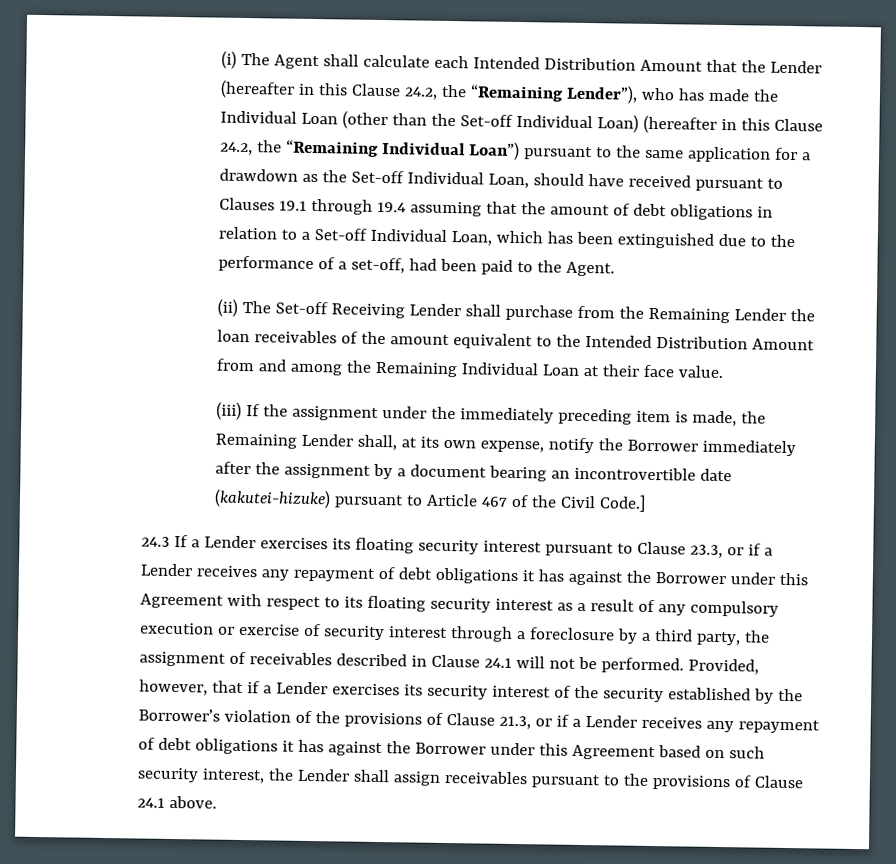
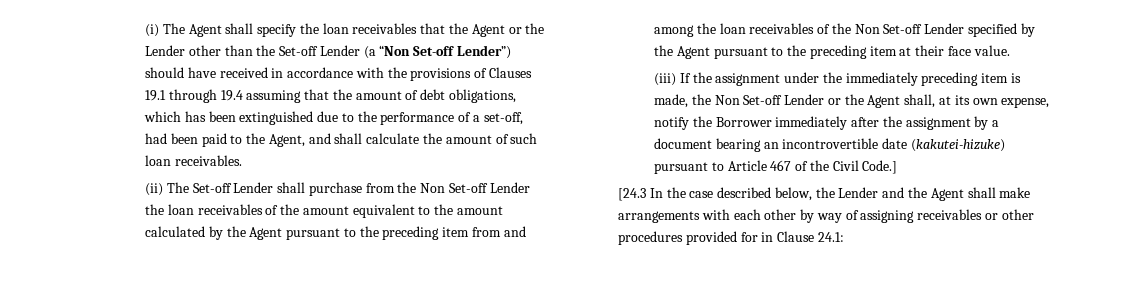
- (i) The Agent shall calculate each Intended Distribution Amount that the Lender (hereafter in this Clause 24.2, the “Remaining Lender”), who has made the Individual Loan (other than the Set-off Individual Loan) (hereafter in this Clause 24.2, the “Remaining Individual Loan”) pursuant to the same application for a drawdown as the Set-off Individual Loan, should have received pursuant to Clauses 19.1 through 19.4 assuming that the amount of debt obligations in relation to a Set-off Individual Loan, which has been extinguished due to the performance of a set-off, had been paid to the Agent.
+ (i) The Agent shall specify the loan receivables that the Agent or the Lender other than the Set-off Lender (a “Non Set-off Lender”) should have received in accordance with the provisions of Clauses 19.1 through 19.4 assuming that the amount of debt obligations, which has been extinguished due to the performance of a set-off, had been paid to the Agent, and shall calculate the amount of such loan receivables.
- (ii) The Set-off Receiving Lender shall purchase from the Remaining Lender the loan receivables of the amount equivalent to the Intended Distribution Amount from and among the Remaining Individual Loan at their face value.
+ (ii) The Set-off Lender shall purchase from the Non Set-off Lender the loan receivables of the amount equivalent to the amount calculated by the Agent pursuant to the preceding item from and among the loan receivables of the Non Set-off Lender specified by the Agent pursuant to the preceding item at their face value.
- (iii) If the assignment under the immediately preceding item is made, the Remaining Lender shall, at its own expense, notify the Borrower immediately after the assignment by a document bearing an incontrovertible date (kakutei-hizuke) pursuant to Article 467 of the Civil Code.]
+ (iii) If the assignment under the immediately preceding item is made, the Non Set-off Lender or the Agent shall, at its own expense, notify the Borrower immediately after the assignment by a document bearing an incontrovertible date (kakutei-hizuke) pursuant to Article 467 of the Civil Code.]
- 24.3 If a Lender exercises its floating security interest pursuant to Clause 23.3, or if a Lender receives any repayment of debt obligations it has against the Borrower under this Agreement with respect to its floating security interest as a result of any compulsory execution or exercise of security interest through a foreclosure by a third party, the assignment of receivables described in Clause 24.1 will not be performed. Provided, however, that if a Lender exercises its security interest of the security established by the Borrower’s violation of the provisions of Clause 21.3, or if a Lender receives any repayment of debt obligations it has against the Borrower under this Agreement based on such security interest, the Lender shall assign receivables pursuant to the provisions of Clause 24.1 above.
+ [24.3 In the case described below, the Lender and the Agent shall make arrangements with each other by way of assigning receivables or other procedures provided for in Clause 24.1:

